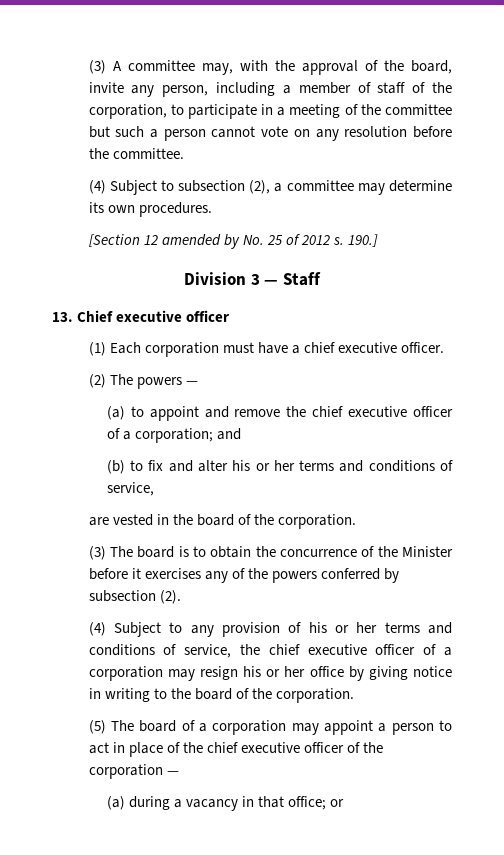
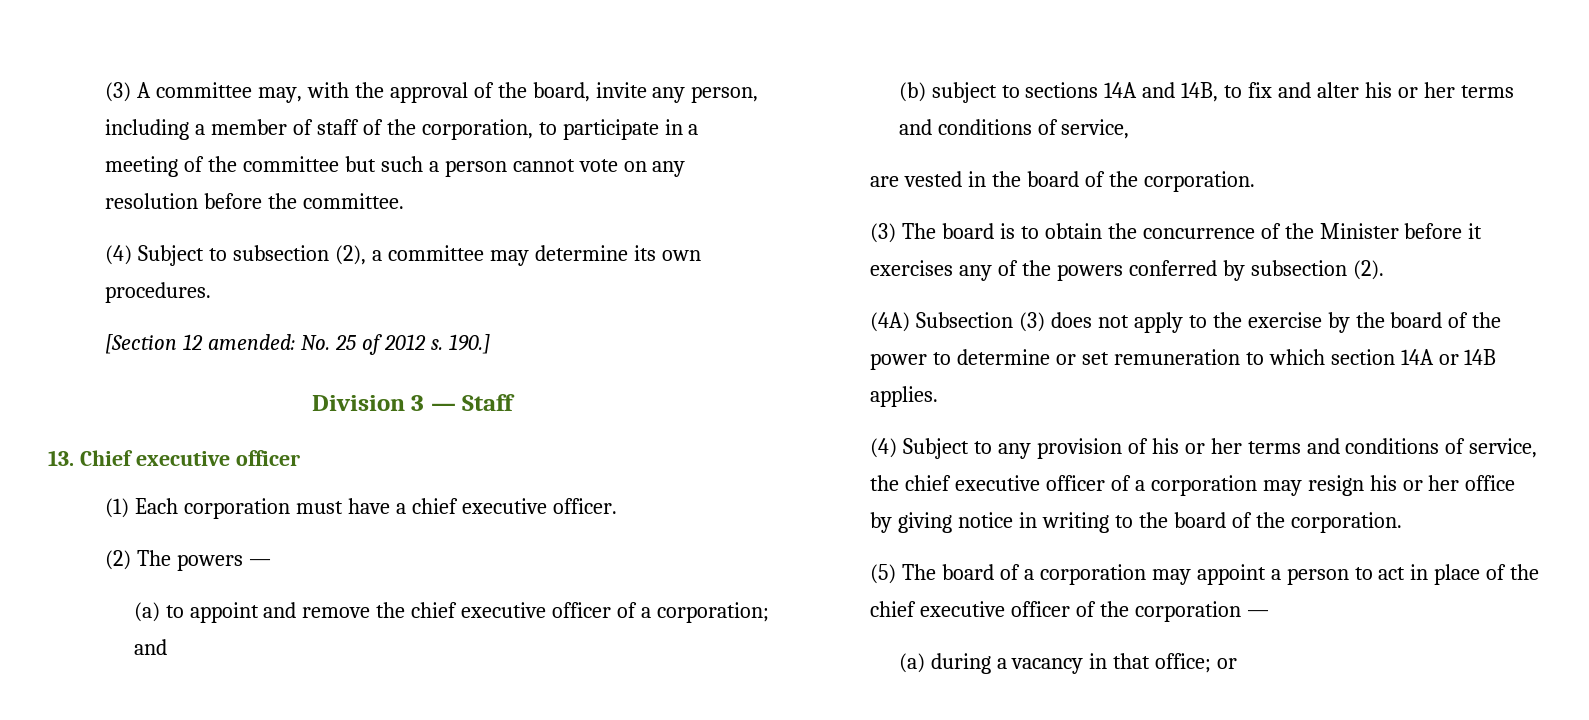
- [Section 12 amended by No. 25 of 2012 s.
+ [Section 12 amended: No. 25 of 2012 s.
- (b) to fix and alter his or her terms and conditions of service,
+ (b) subject to sections 14A and 14B, to fix and alter his or her terms and conditions of service,
+ (4A) Subsection (3) does not apply to the exercise by the board of the power to determine or set remuneration to which section 14A or 14B applies.

